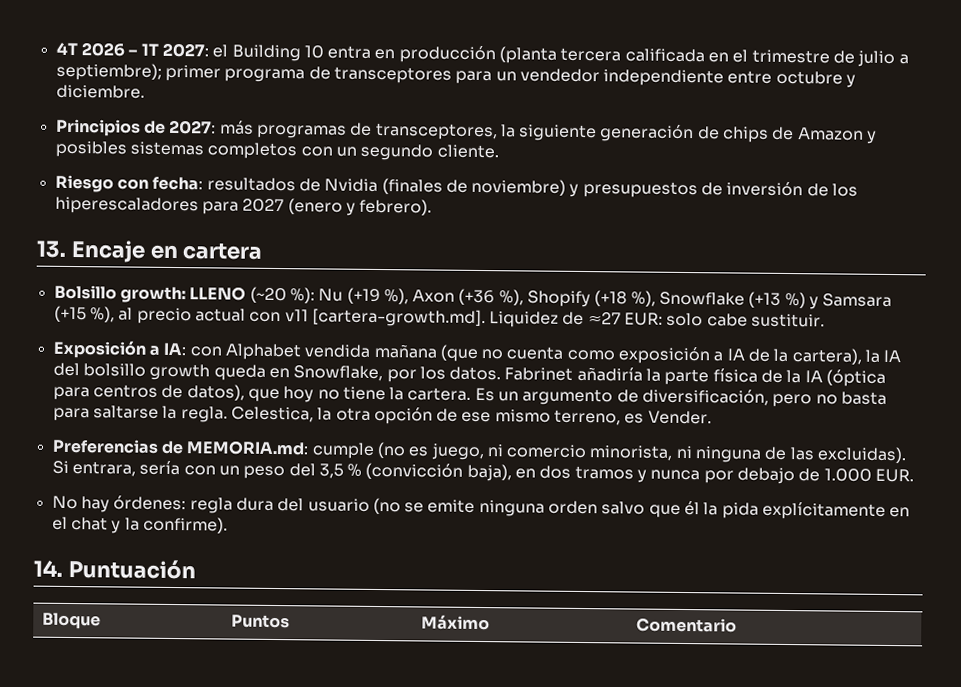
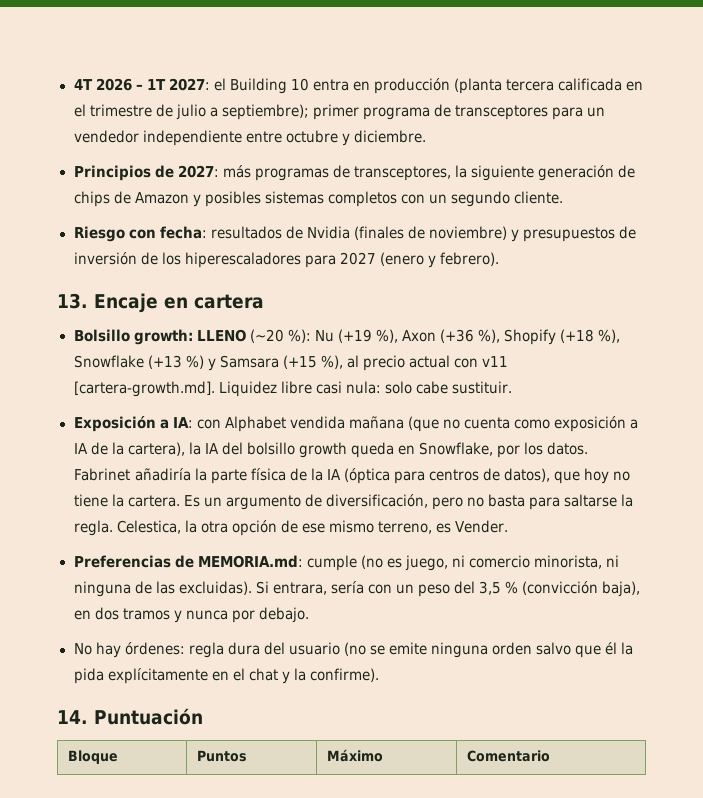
- Bolsillo growth: LLENO (~20 %): Nu (+19 %), Axon (+36 %), Shopify (+18 %), Snowflake (+13 %) y Samsara (+15 %), al precio actual con v11 [cartera-growth.md]. Liquidez de ≈27 EUR: solo cabe sustituir.
+ Bolsillo growth: LLENO (~20 %): Nu (+19 %), Axon (+36 %), Shopify (+18 %), Snowflake (+13 %) y Samsara (+15 %), al precio actual con v11 [cartera-growth.md]. Liquidez libre casi nula: solo cabe sustituir.
- Si entrara, sería con un peso del 3,5 % (convicción baja), en dos tramos y nunca por debajo de 1.000 EUR.
+ Si entrara, sería con un peso del 3,5 % (convicción baja), en dos tramos y nunca por debajo.

